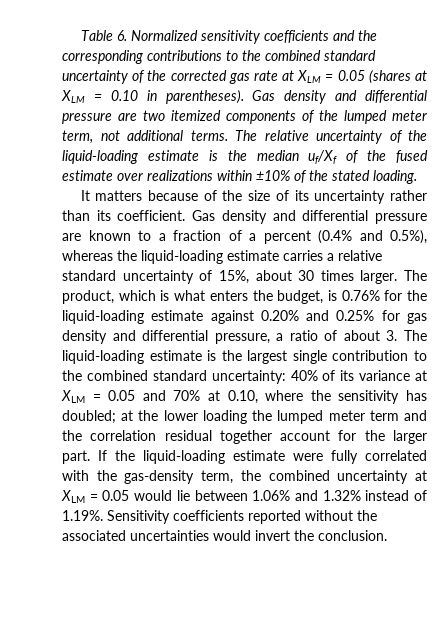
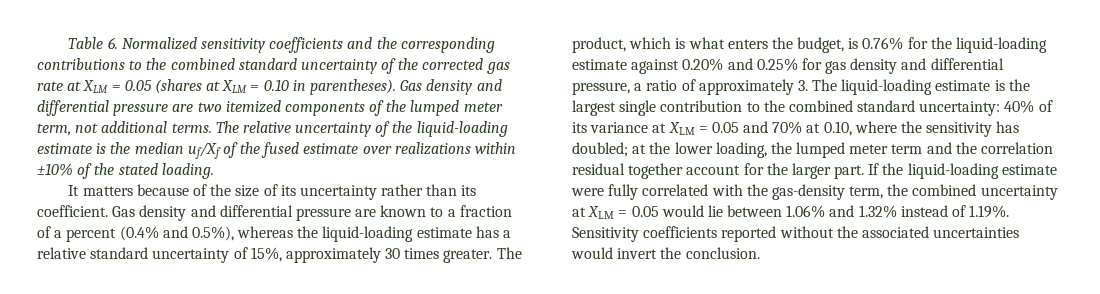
- Gas density and differential pressure are known to a fraction of a percent (0.4% and 0.5%), whereas the liquid-loading estimate carries a relative standard uncertainty of 15%, about 30 times larger.
+ Gas density and differential pressure are known to a fraction of a percent (0.4% and 0.5%), whereas the liquid-loading estimate has a relative standard uncertainty of 15%, approximately 30 times greater.
- The product, which is what enters the budget, is 0.76% for the liquid-loading estimate against 0.20% and 0.25% for gas density and differential pressure, a ratio of about 3. The liquid-loading estimate is the largest single contribution to the combined standard uncertainty:
+ The product, which is what enters the budget, is 0.76% for the liquid-loading estimate against 0.20% and 0.25% for gas density and differential pressure, a ratio of approximately 3. The liquid-loading estimate is the largest single contribution to the combined standard uncertainty:
- at the lower loading the lumped meter term and the correlation residual together account for the larger part.
+ at the lower loading, the lumped meter term and the correlation residual together account for the larger part.

